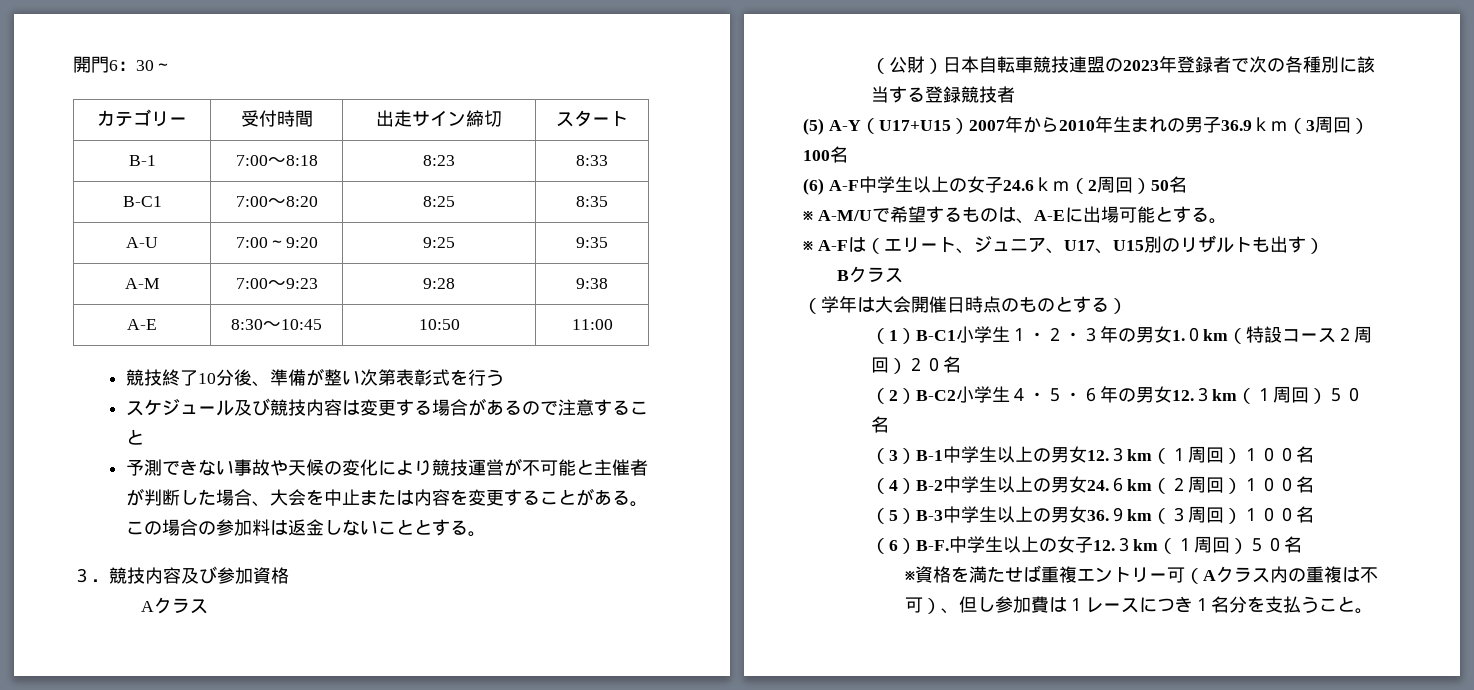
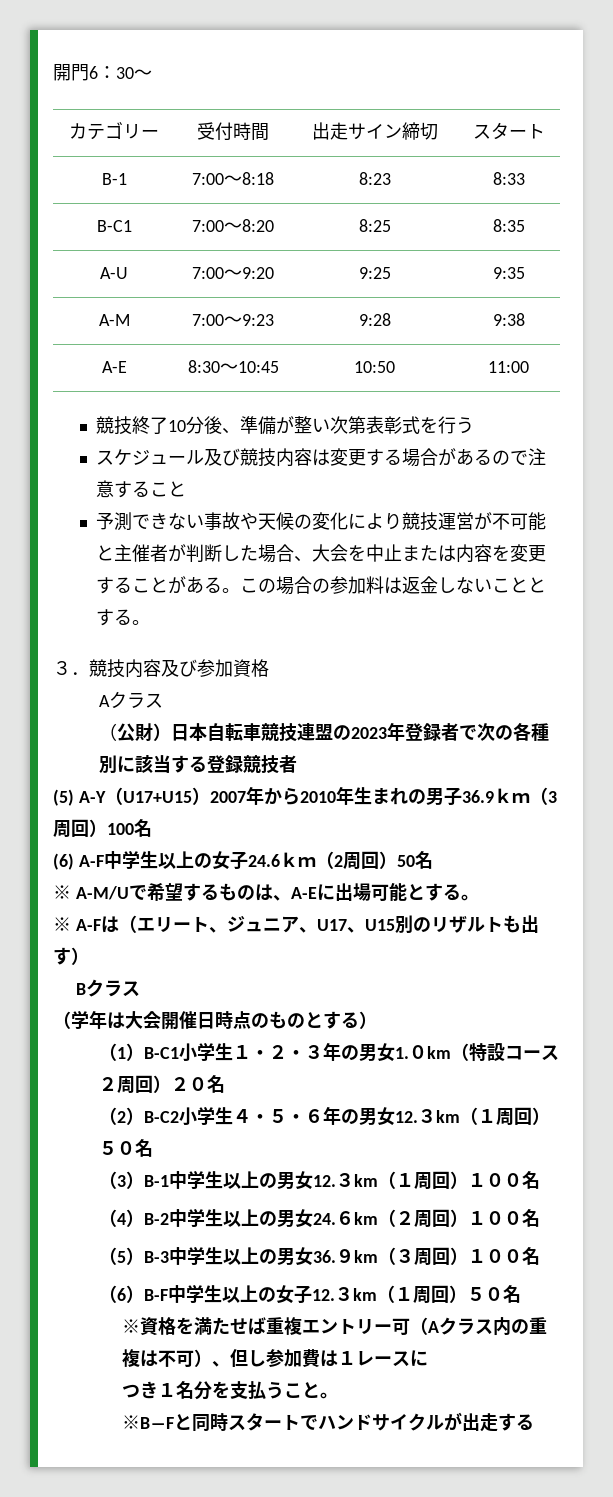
- （6）B-F.中学生以上の女子12.３km（１周回）５０名
+ （6）B-F中学生以上の女子12.３km（１周回）５０名
- ※資格を満たせば重複エントリー可（Aクラス内の重複は不可）、但し参加費は１レースにつき１名分を支払うこと。
+ ※資格を満たせば重複エントリー可（Aクラス内の重複は不可）、但し参加費は１レースに
+ つき１名分を支払うこと。
+ ※B―Fと同時スタートでハンドサイクルが出走する

